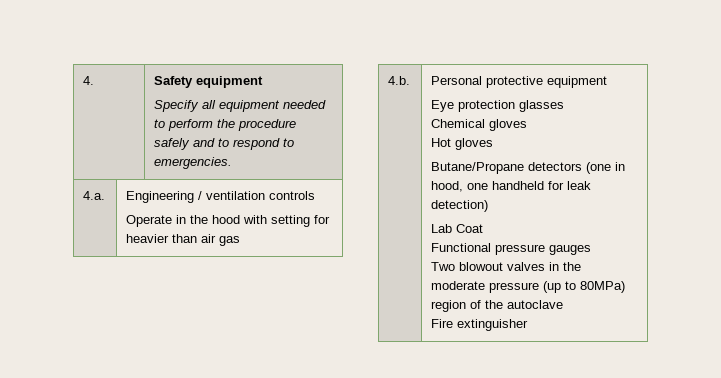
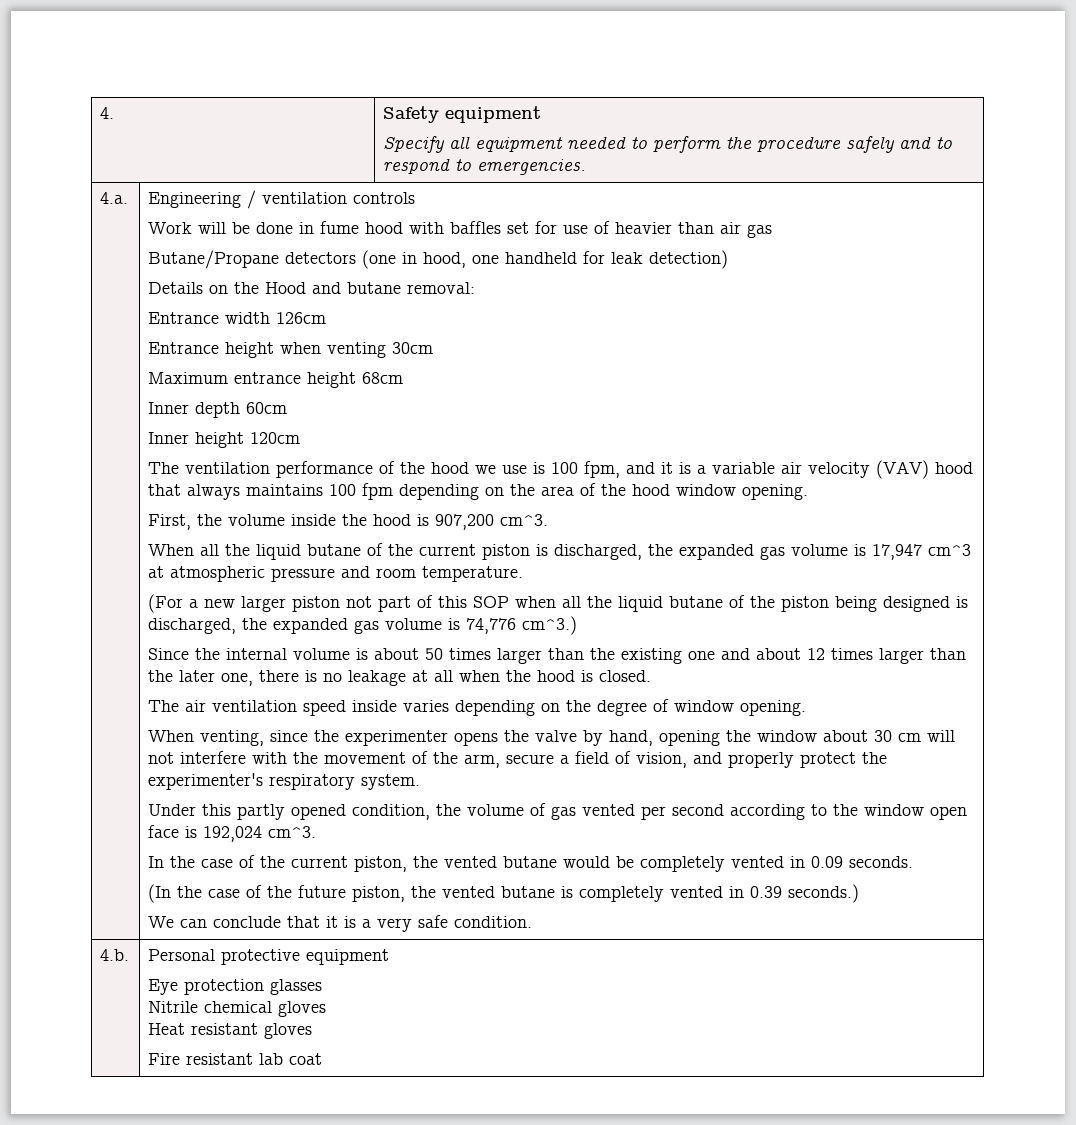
- Operate in the hood with setting for heavier than air gas
- 4.b. | Personal protective equipment
- Eye protection glasses
- Chemical gloves
- Hot gloves
+ Work will be done in fume hood with baffles set for use of heavier than air gas
- Lab Coat
- Functional pressure gauges
- Two blowout valves in the moderate pressure (up to 80MPa) region of the autoclave
- Fire extinguisher
+ Details on the Hood and butane removal:
+ Entrance width 126cm
+ Entrance height when venting 30cm
+ Maximum entrance height 68cm
+ Inner depth 60cm
+ Inner height 120cm
+ The ventilation performance of the hood we use is 100 fpm, and it is a variable air velocity (VAV) hood that always maintains 100 fpm depending on the area of the hood window opening.
+ First, the volume inside the hood is 907,200 cm^3.
+ When all the liquid butane of the current piston is discharged, the expanded gas volume is 17,947 cm^3 at atmospheric pressure and room temperature.
+ (For a new larger piston not part of this SOP when all the liquid butane of the piston being designed is discharged, the expanded gas volume is 74,776 cm^3.)
+ Since the internal volume is about 50 times larger than the existing one and about 12 times larger than the later one, there is no leakage at all when the hood is closed.
+ The air ventilation speed inside varies depending on the degree of window opening.
+ When venting, since the experimenter opens the valve by hand, opening the window about 30 cm will not interfere with the movement of the arm, secure a field of vision, and properly protect the experimenter's respiratory system.
+ Under this partly opened condition, the volume of gas vented per second according to the window open face is 192,024 cm^3.
+ In the case of the current piston, the vented butane would be completely vented in 0.09 seconds.
+ (In the case of the future piston, the vented butane is completely vented in 0.39 seconds.)
+ We can conclude that it is a very safe condition.
+ 4.b. | Personal protective equipment
+ Eye protection glasses
+ Nitrile chemical gloves
+ Heat resistant gloves
+ Fire resistant lab coat

